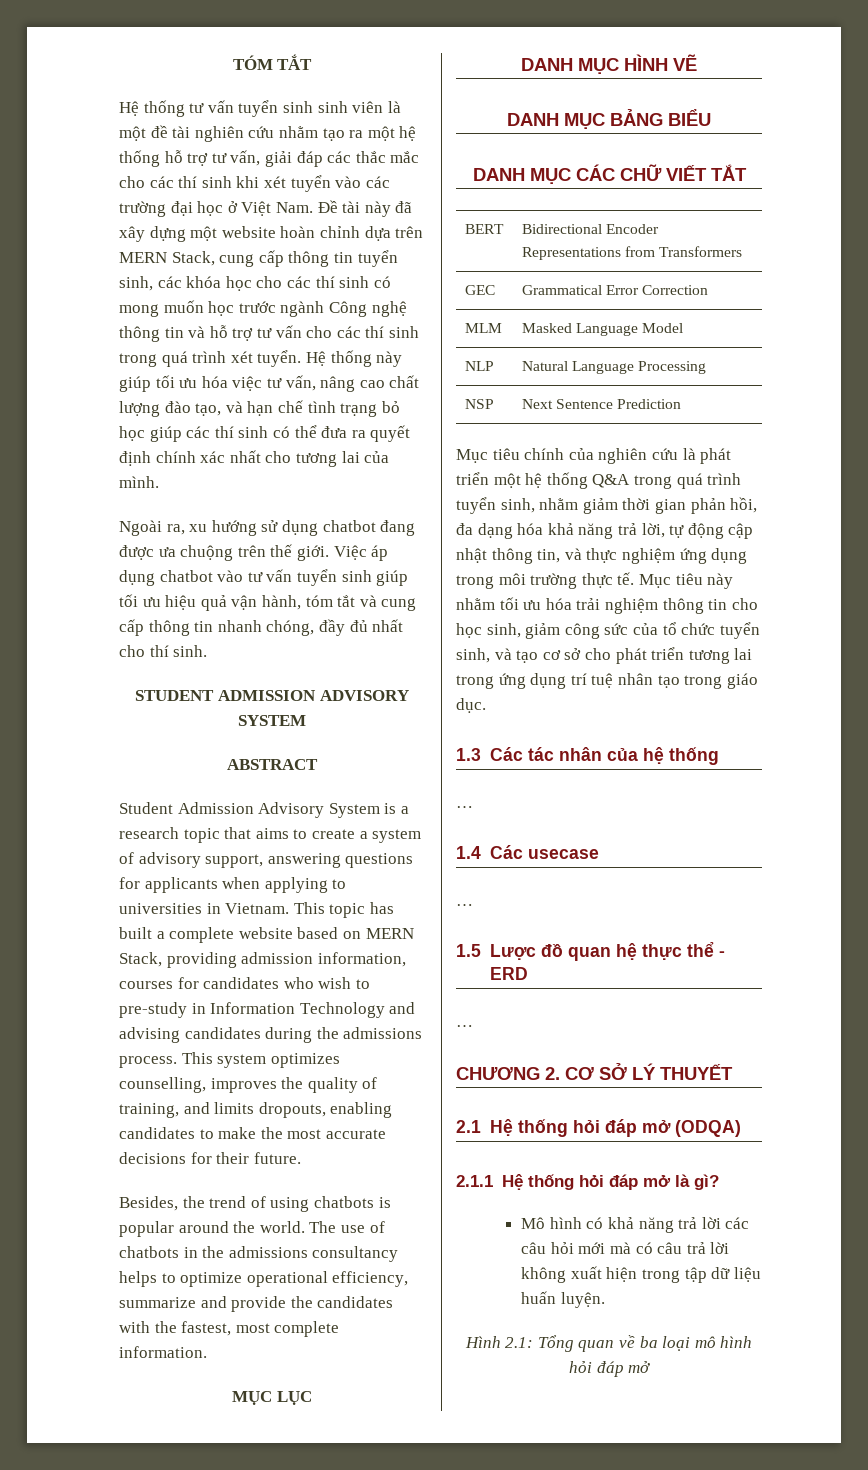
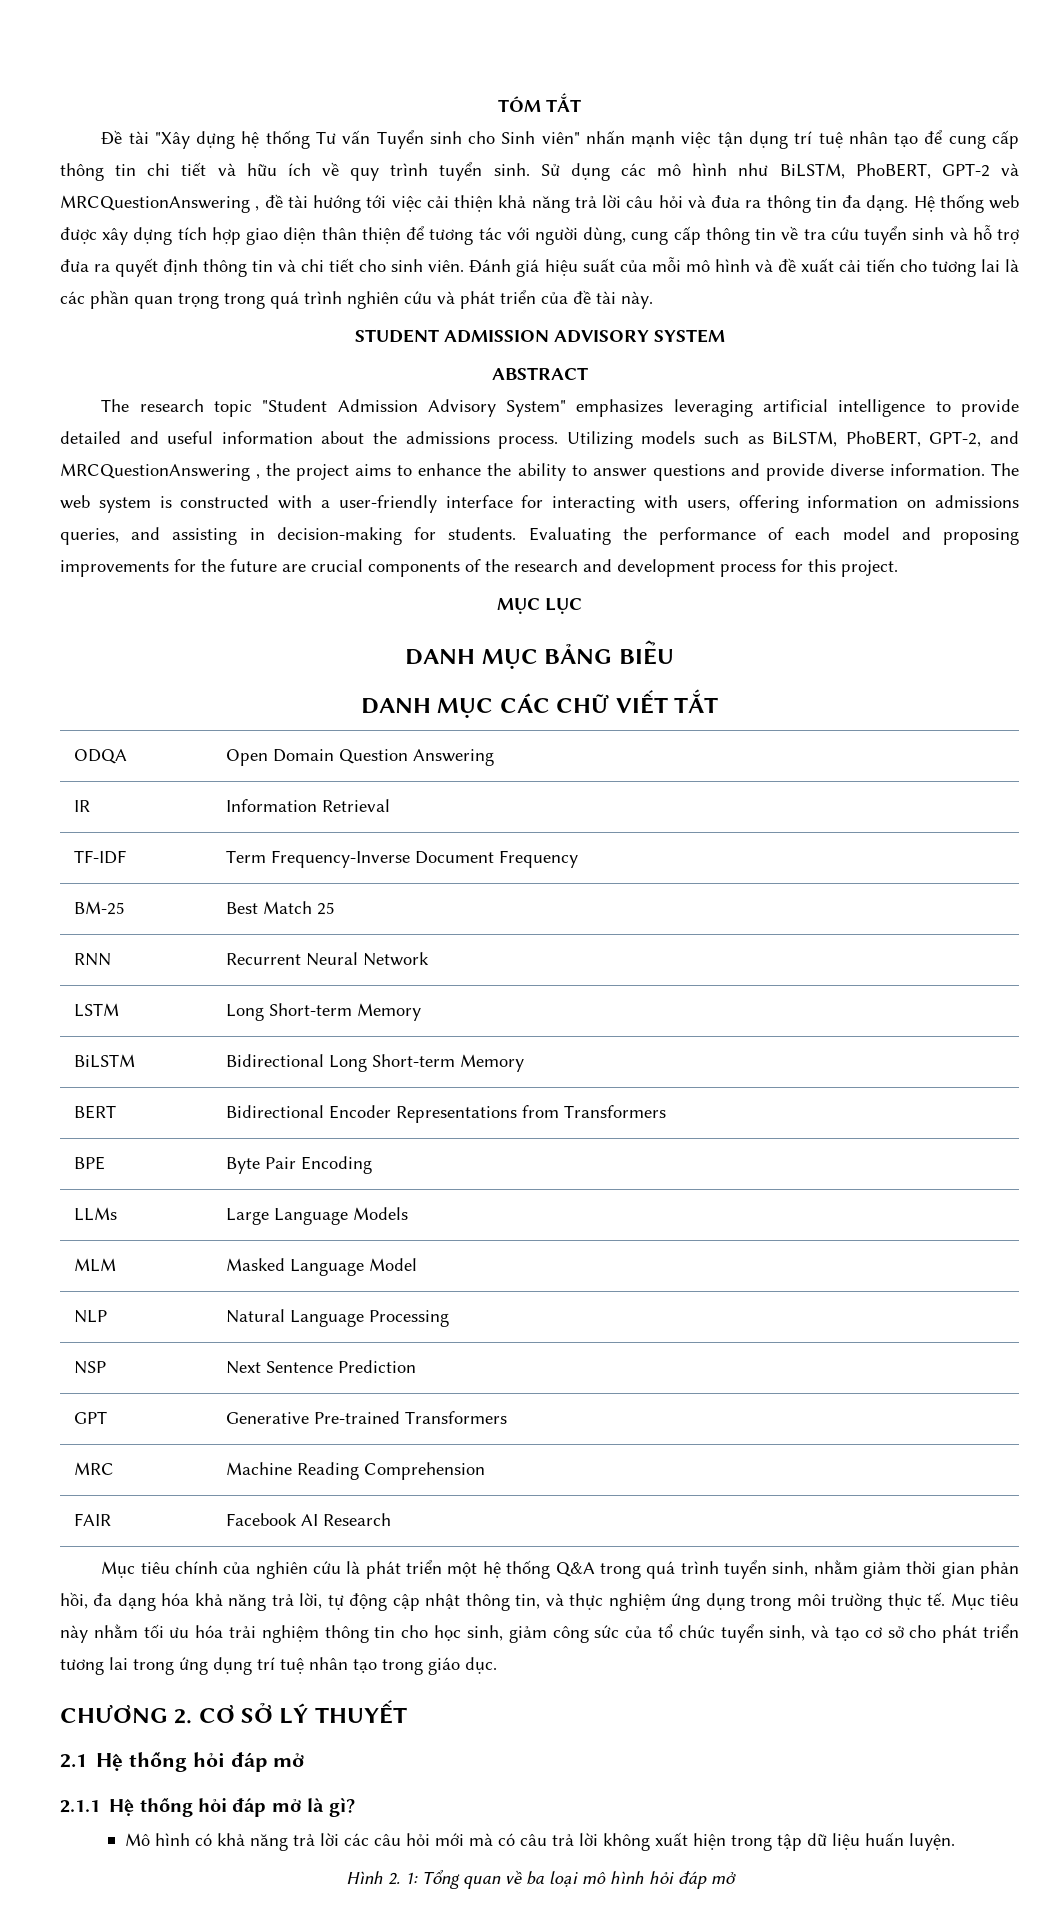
- Hệ thống tư vấn tuyển sinh sinh viên là một đề tài nghiên cứu nhằm tạo ra một hệ thống hỗ trợ tư vấn, giải đáp các thắc mắc cho các thí sinh khi xét tuyển vào các trường đại học ở Việt Nam. Đề tài này đã xây dựng một website hoàn chỉnh dựa trên MERN Stack, cung cấp thông tin tuyển sinh, các khóa học cho các thí sinh có mong muốn học trước ngành Công nghệ thông tin và hỗ trợ tư vấn cho các thí sinh trong quá trình xét tuyển. Hệ thống này giúp tối ưu hóa việc tư vấn, nâng cao chất lượng đào tạo, và hạn chế tình trạng bỏ học giúp các thí sinh có thể đưa ra quyết định chính xác nhất cho tương lai của mình.
- Ngoài ra, xu hướng sử dụng chatbot đang được ưa chuộng trên thế giới. Việc áp dụng chatbot vào tư vấn tuyển sinh giúp tối ưu hiệu quả vận hành, tóm tắt và cung cấp thông tin nhanh chóng, đầy đủ nhất cho thí sinh.
+ Đề tài "Xây dựng hệ thống Tư vấn Tuyển sinh cho Sinh viên" nhấn mạnh việc tận dụng trí tuệ nhân tạo để cung cấp thông tin chi tiết và hữu ích về quy trình tuyển sinh. Sử dụng các mô hình như BiLSTM, PhoBERT, GPT-2 và MRCQuestionAnswering , đề tài hướng tới việc cải thiện khả năng trả lời câu hỏi và đưa ra thông tin đa dạng. Hệ thống web được xây dựng tích hợp giao diện thân thiện để tương tác với người dùng, cung cấp thông tin về tra cứu tuyển sinh và hỗ trợ đưa ra quyết định thông tin và chi tiết cho sinh viên. Đánh giá hiệu suất của mỗi mô hình và đề xuất cải tiến cho tương lai là các phần quan trọng trong quá trình nghiên cứu và phát triển của đề tài này.
- Student Admission Advisory System is a research topic that aims to create a system of advisory support, answering questions for applicants when applying to universities in Vietnam. This topic has built a complete website based on MERN Stack, providing admission information, courses for candidates who wish to pre-study in Information Technology and advising candidates during the admissions process. This system optimizes counselling, improves the quality of training, and limits dropouts, enabling candidates to make the most accurate decisions for their future.
- Besides, the trend of using chatbots is popular around the world. The use of chatbots in the admissions consultancy helps to optimize operational efficiency, summarize and provide the candidates with the fastest, most complete information.
+ The research topic "Student Admission Advisory System" emphasizes leveraging artificial intelligence to provide detailed and useful information about the admissions process. Utilizing models such as BiLSTM, PhoBERT, GPT-2, and MRCQuestionAnswering , the project aims to enhance the ability to answer questions and provide diverse information. The web system is constructed with a user-friendly interface for interacting with users, offering information on admissions queries, and assisting in decision-making for students. Evaluating the performance of each model and proposing improvements for the future are crucial components of the research and development process for this project.
  MỤC LỤC
- DANH MỤC HÌNH VẼ
+ ODQA | Open Domain Question Answering
+ IR | Information Retrieval
+ TF-IDF | Term Frequency-Inverse Document Frequency
+ BM-25 | Best Match 25
+ RNN | Recurrent Neural Network
+ LSTM | Long Short-term Memory
+ BiLSTM | Bidirectional Long Short-term Memory
- GEC | Grammatical Error Correction
+ BPE | Byte Pair Encoding
+ LLMs | Large Language Models
+ GPT | Generative Pre-trained Transformers
+ MRC | Machine Reading Comprehension
+ FAIR | Facebook AI Research
- 1.3 Các tác nhân của hệ thống
- …
- 1.4 Các usecase
- …
- 1.5 Lược đồ quan hệ thực thể - ERD
- …
- 2.1 Hệ thống hỏi đáp mở (ODQA)
+ 2.1 Hệ thống hỏi đáp mở
- Hình 2.1: Tổng quan về ba loại mô hình hỏi đáp mở
+ Hình 2. 1: Tổng quan về ba loại mô hình hỏi đáp mở

